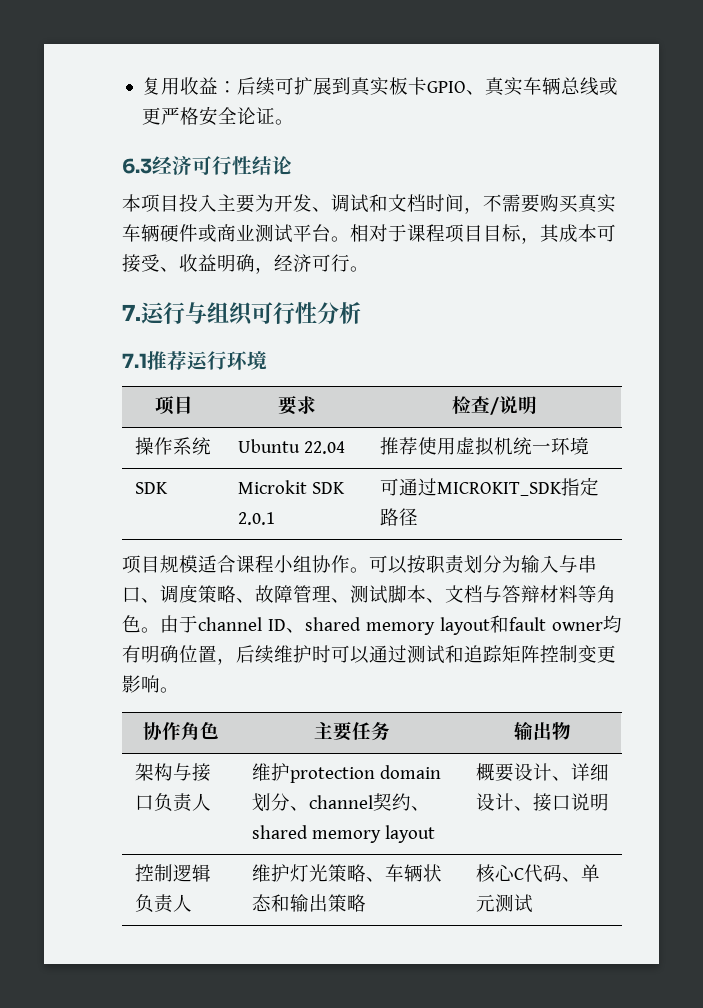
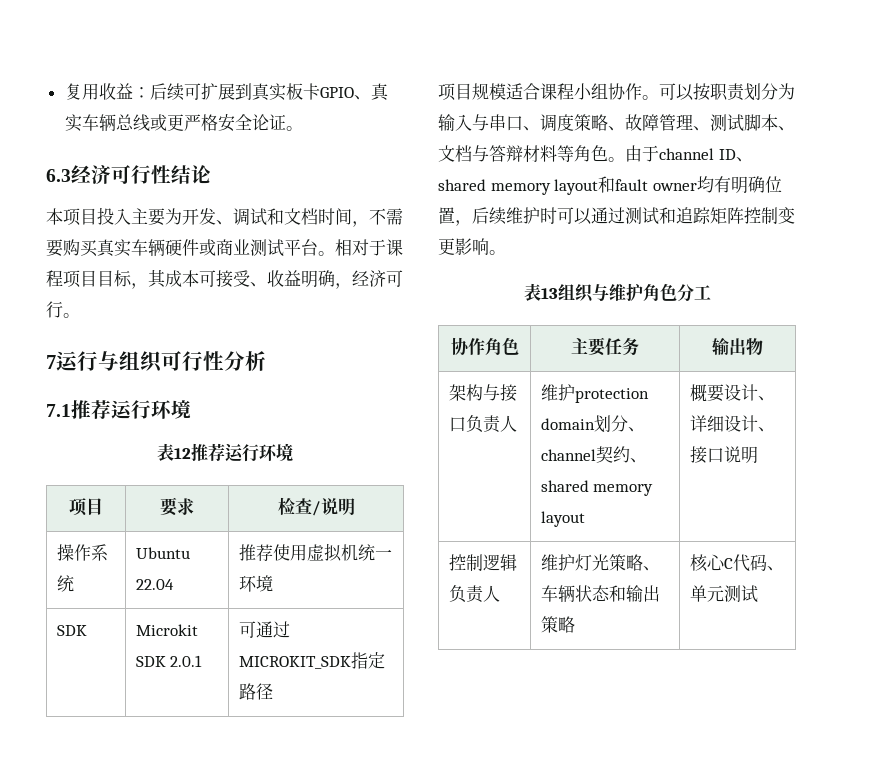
- 7.运行与组织可行性分析
+ 7运行与组织可行性分析
+ 表12推荐运行环境
+ 表13组织与维护角色分工

